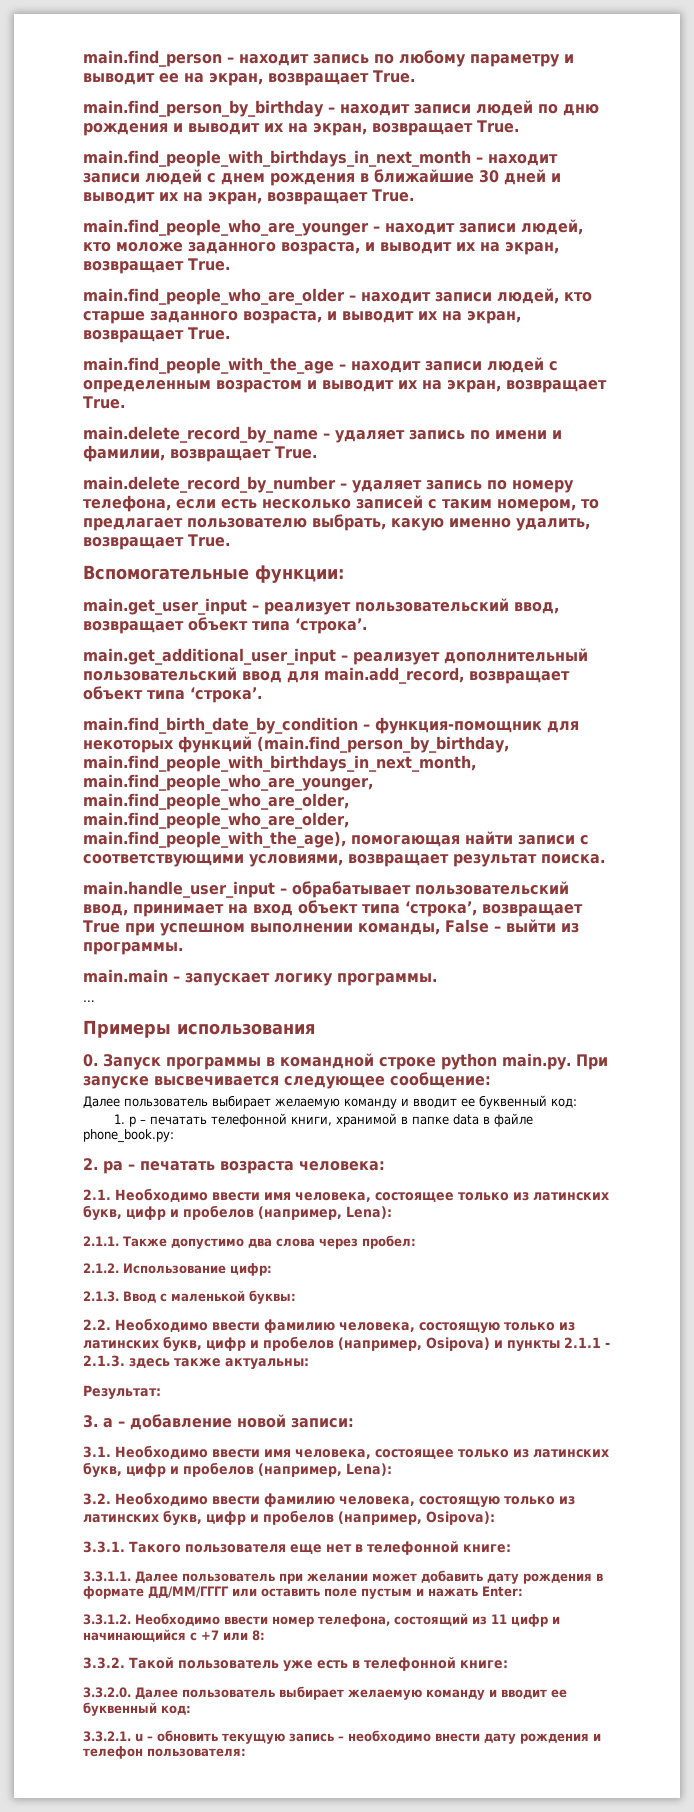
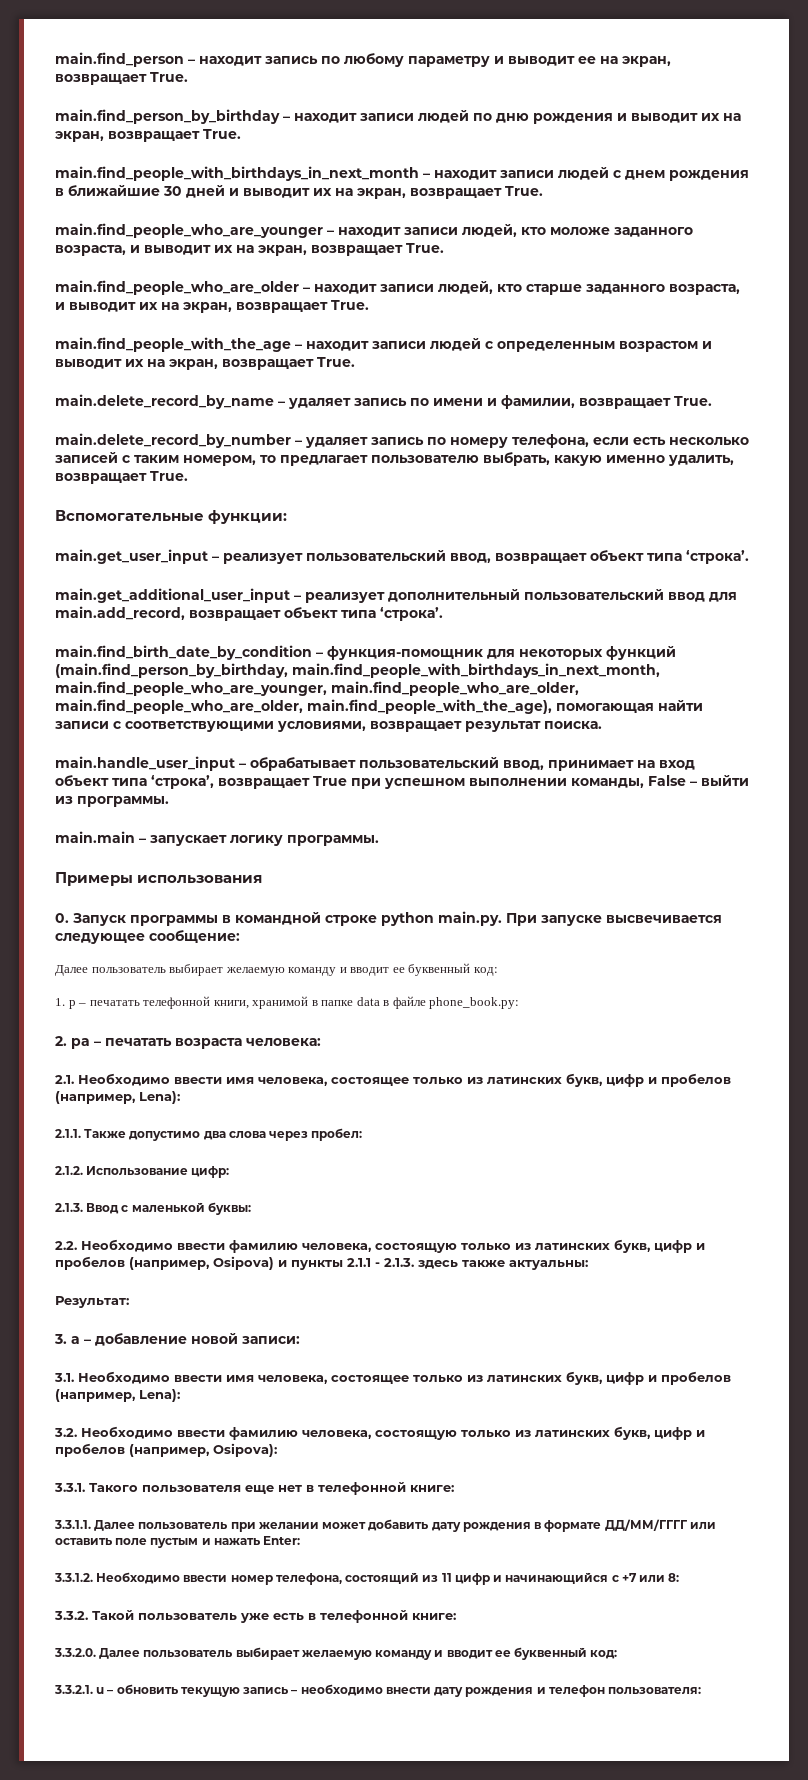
- …

